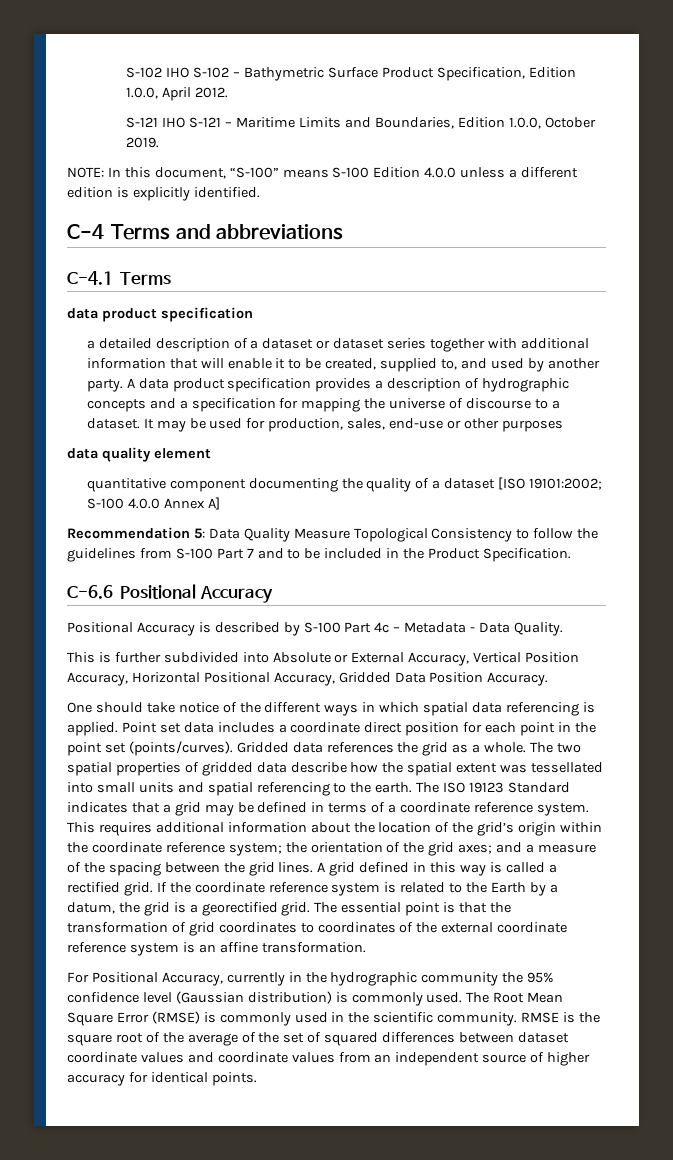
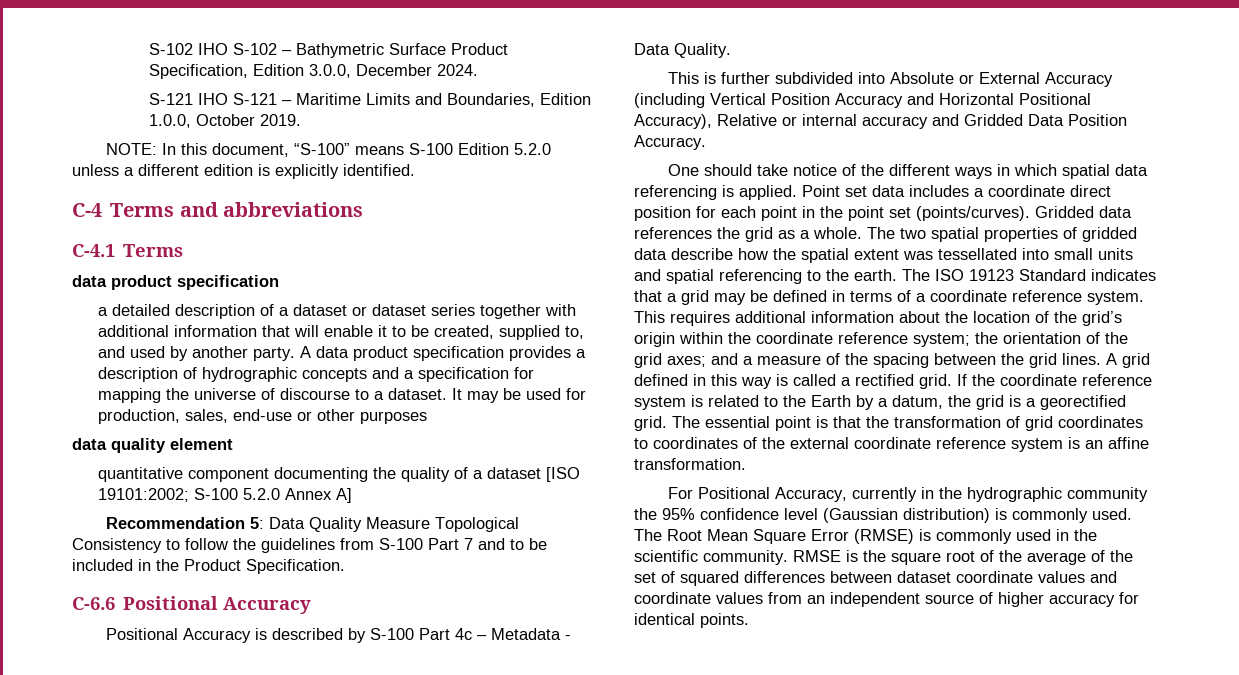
- S-102 IHO S-102 – Bathymetric Surface Product Specification, Edition 1.0.0, April 2012.
+ S-102 IHO S-102 – Bathymetric Surface Product Specification, Edition 3.0.0, December 2024.
- NOTE: In this document, “S-100” means S-100 Edition 4.0.0 unless a different edition is explicitly identified.
+ NOTE: In this document, “S-100” means S-100 Edition 5.2.0 unless a different edition is explicitly identified.
- quantitative component documenting the quality of a dataset [ISO 19101:2002; S-100 4.0.0 Annex A]
+ quantitative component documenting the quality of a dataset [ISO 19101:2002; S-100 5.2.0 Annex A]
- This is further subdivided into Absolute or External Accuracy, Vertical Position Accuracy, Horizontal Positional Accuracy, Gridded Data Position Accuracy.
+ This is further subdivided into Absolute or External Accuracy (including Vertical Position Accuracy and Horizontal Positional Accuracy), Relative or internal accuracy and Gridded Data Position Accuracy.

